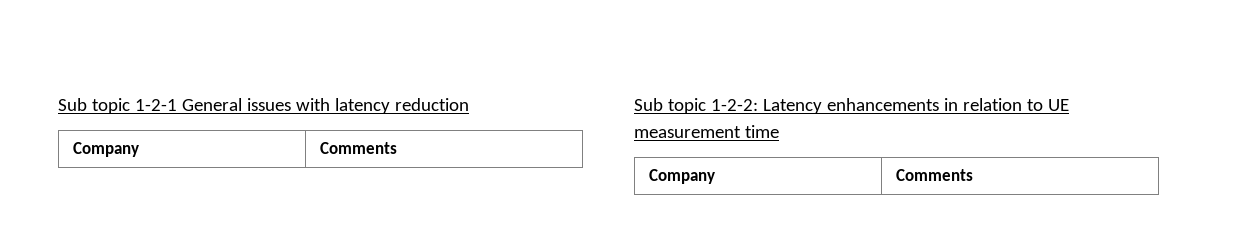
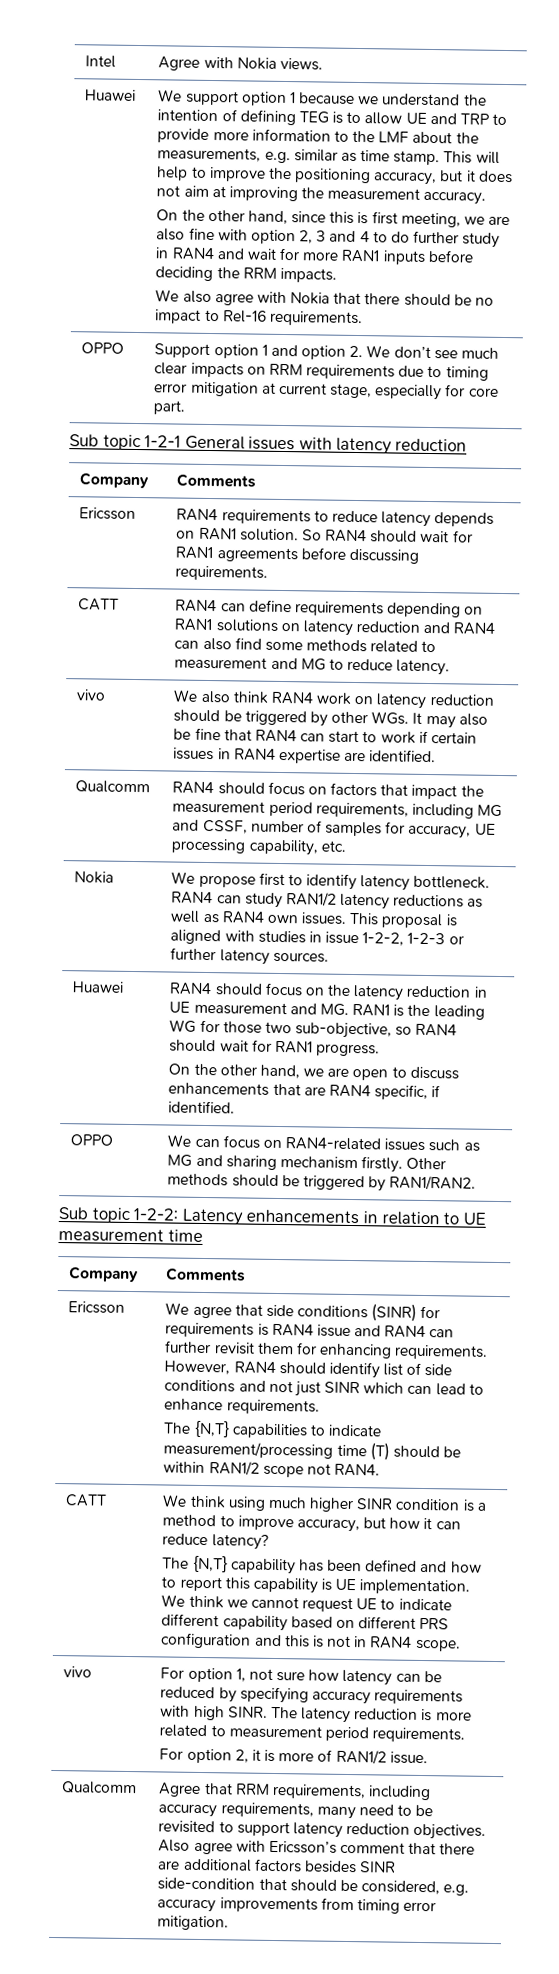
+ Intel | Agree with Nokia views.
+ Huawei | We support option 1 because we understand the intention of defining TEG is to allow UE and TRP to provide more information to the LMF about the measurements, e.g. similar as time stamp. This will help to improve the positioning accuracy, but it does not aim at improving the measurement accuracy.
+ On the other hand, since this is first meeting, we are also fine with option 2, 3 and 4 to do further study in RAN4 and wait for more RAN1 inputs before deciding the RRM impacts.
+ We also agree with Nokia that there should be no impact to Rel-16 requirements.
+ OPPO | Support option 1 and option 2. We don’t see much clear impacts on RRM requirements due to timing error mitigation at current stage, especially for core part.
+ Ericsson | RAN4 requirements to reduce latency depends on RAN1 solution. So RAN4 should wait for RAN1 agreements before discussing requirements.
+ CATT | RAN4 can define requirements depending on RAN1 solutions on latency reduction and RAN4 can also find some methods related to measurement and MG to reduce latency.
+ vivo | We also think RAN4 work on latency reduction should be triggered by other WGs. It may also be fine that RAN4 can start to work if certain issues in RAN4 expertise are identified.
+ Qualcomm | RAN4 should focus on factors that impact the measurement period requirements, including MG and CSSF, number of samples for accuracy, UE processing capability, etc.
+ Nokia | We propose first to identify latency bottleneck. RAN4 can study RAN1/2 latency reductions as well as RAN4 own issues. This proposal is aligned with studies in issue 1-2-2, 1-2-3 or further latency sources.
+ Huawei | RAN4 should focus on the latency reduction in UE measurement and MG. RAN1 is the leading WG for those two sub-objective, so RAN4 should wait for RAN1 progress.
+ On the other hand, we are open to discuss enhancements that are RAN4 specific, if identified.
+ OPPO | We can focus on RAN4-related issues such as MG and sharing mechanism firstly. Other methods should be triggered by RAN1/RAN2.
+ Ericsson | We agree that side conditions (SINR) for requirements is RAN4 issue and RAN4 can further revisit them for enhancing requirements. However, RAN4 should identify list of side conditions and not just SINR which can lead to enhance requirements.
+ The {N,T} capabilities to indicate measurement/processing time (T) should be within RAN1/2 scope not RAN4.
+ CATT | We think using much higher SINR condition is a method to improve accuracy, but how it can reduce latency?
+ The {N,T} capability has been defined and how to report this capability is UE implementation. We think we cannot request UE to indicate different capability based on different PRS configuration and this is not in RAN4 scope.
+ vivo | For option 1, not sure how latency can be reduced by specifying accuracy requirements with high SINR. The latency reduction is more related to measurement period requirements.
+ For option 2, it is more of RAN1/2 issue.
+ Qualcomm | Agree that RRM requirements, including accuracy requirements, many need to be revisited to support latency reduction objectives. Also agree with Ericsson’s comment that there are additional factors besides SINR side-condition that should be considered, e.g. accuracy improvements from timing error mitigation.

